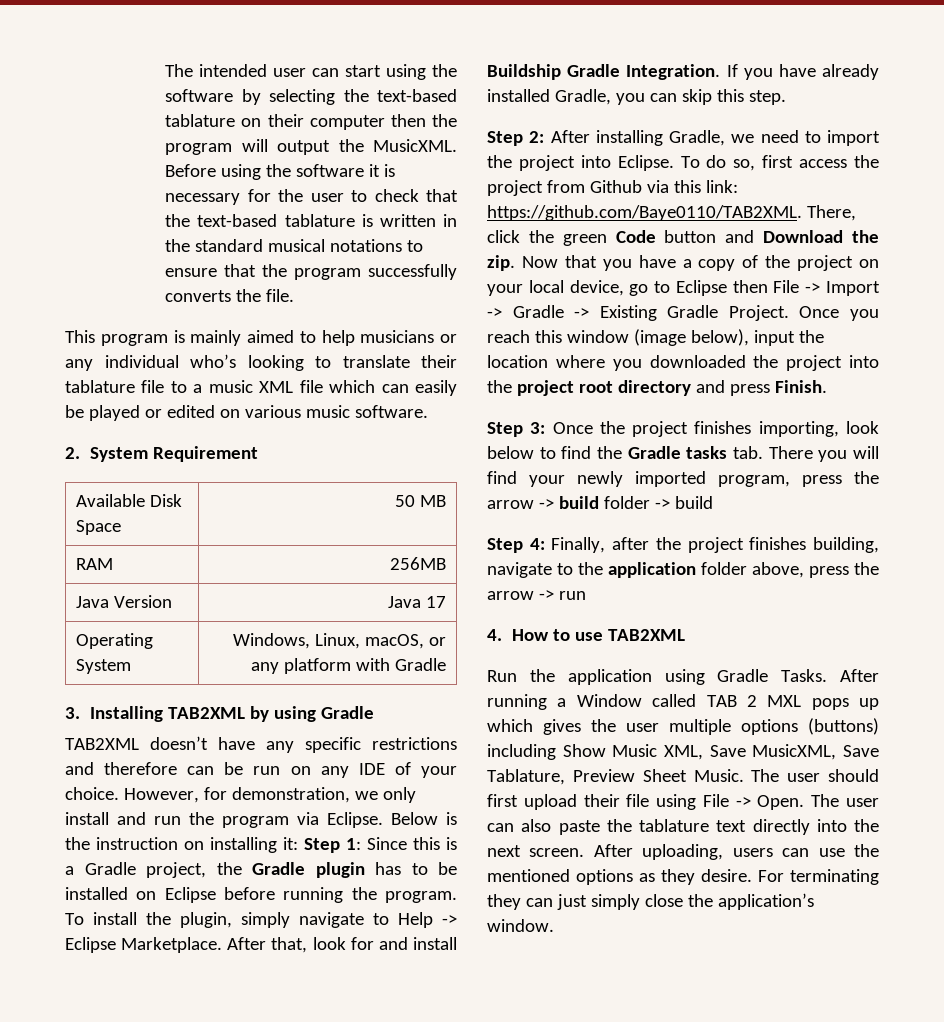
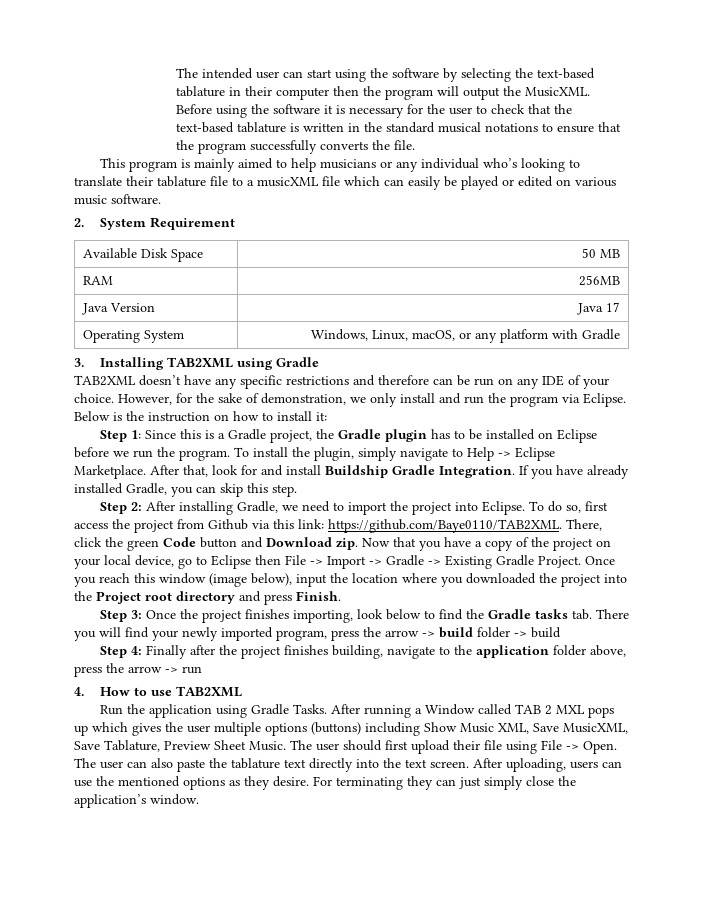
- The intended user can start using the software by selecting the text-based tablature on their computer then the program will output the MusicXML.
+ The intended user can start using the software by selecting the text-based tablature in their computer then the program will output the MusicXML.
- This program is mainly aimed to help musicians or any individual who’s looking to translate their tablature file to a music XML file which can easily be played or edited on various music software.
+ This program is mainly aimed to help musicians or any individual who’s looking to translate their tablature file to a musicXML file which can easily be played or edited on various music software.
- 3. Installing TAB2XML by using Gradle
+ 3. Installing TAB2XML using Gradle
- However, for demonstration, we only install and run the program via Eclipse.
+ However, for the sake of demonstration, we only install and run the program via Eclipse.
- Below is the instruction on installing it: Step 1: Since this is a Gradle project, the Gradle plugin has to be installed on Eclipse before running the program.
+ Below is the instruction on how to install it:
+ Step 1: Since this is a Gradle project, the Gradle plugin has to be installed on Eclipse before we run the program.
- To do so, first access the project from Github via this link: https://github.com/Baye0110/TAB2XML. There, click the green Code button and Download the zip.
+ To do so, first access the project from Github via this link: https://github.com/Baye0110/TAB2XML. There, click the green Code button and Download zip.
- Once you reach this window (image below), input the location where you downloaded the project into the project root directory and press Finish.
+ Once you reach this window (image below), input the location where you downloaded the project into the Project root directory and press Finish.
- Step 4: Finally, after the project finishes building, navigate to the application folder above, press the arrow -> run
+ Step 4: Finally after the project finishes building, navigate to the application folder above, press the arrow -> run
- The user can also paste the tablature text directly into the next screen.
+ The user can also paste the tablature text directly into the text screen.

